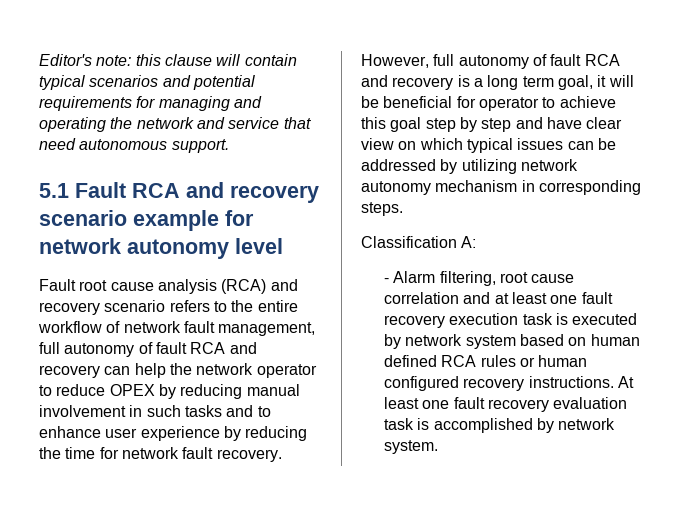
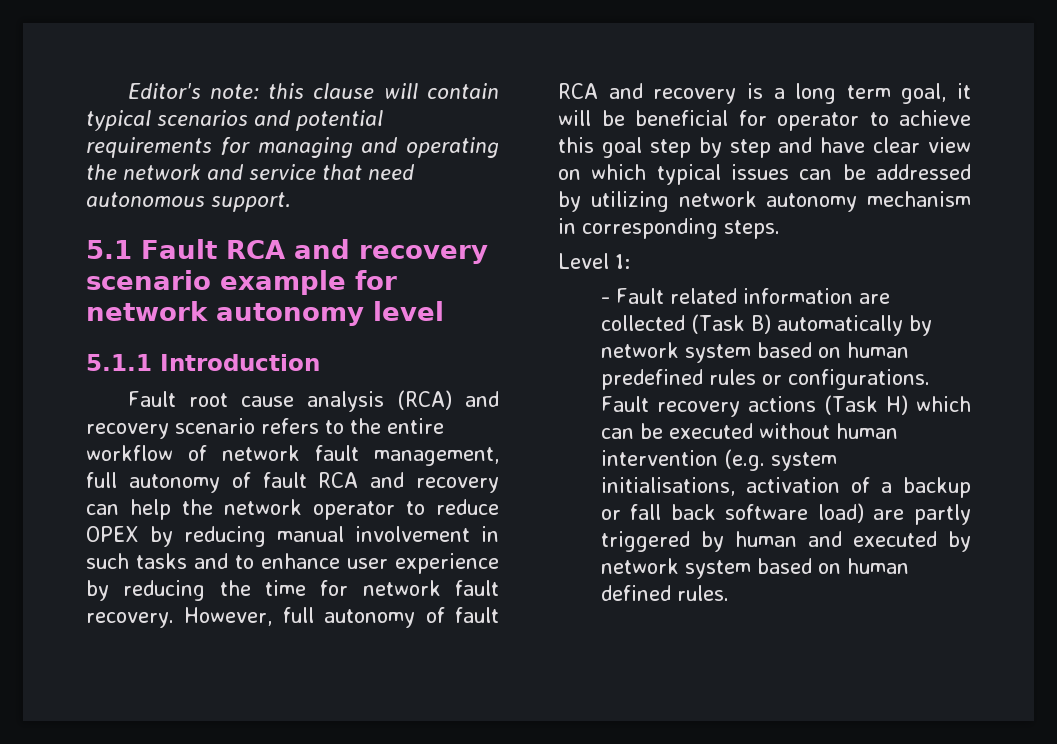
+ 5.1.1 Introduction
- Classification A:
+ Level 1:
- - Alarm filtering, root cause correlation and at least one fault recovery execution task is executed by network system based on human defined RCA rules or human configured recovery instructions. At least one fault recovery evaluation task is accomplished by network system.
+ - Fault related information are collected (Task B) automatically by network system based on human predefined rules or configurations. Fault recovery actions (Task H) which can be executed without human intervention (e.g. system initialisations, activation of a backup or fall back software load) are partly triggered by human and executed by network system based on human defined rules.

